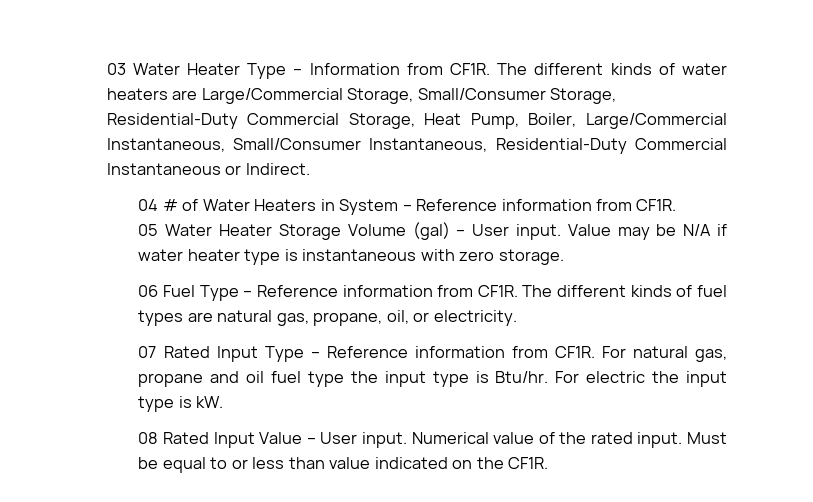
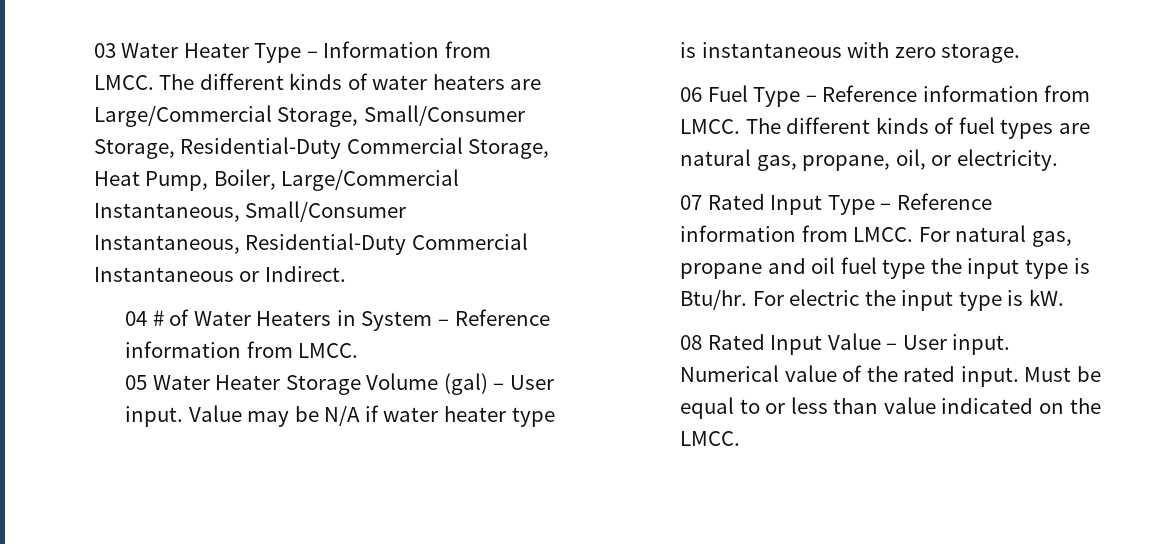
- 03 Water Heater Type – Information from CF1R.
+ 03 Water Heater Type – Information from LMCC.
- 04 # of Water Heaters in System – Reference information from CF1R.
+ 04 # of Water Heaters in System – Reference information from LMCC.
- 06 Fuel Type – Reference information from CF1R.
+ 06 Fuel Type – Reference information from LMCC.
- 07 Rated Input Type – Reference information from CF1R.
+ 07 Rated Input Type – Reference information from LMCC.
- Must be equal to or less than value indicated on the CF1R.
+ Must be equal to or less than value indicated on the LMCC.

